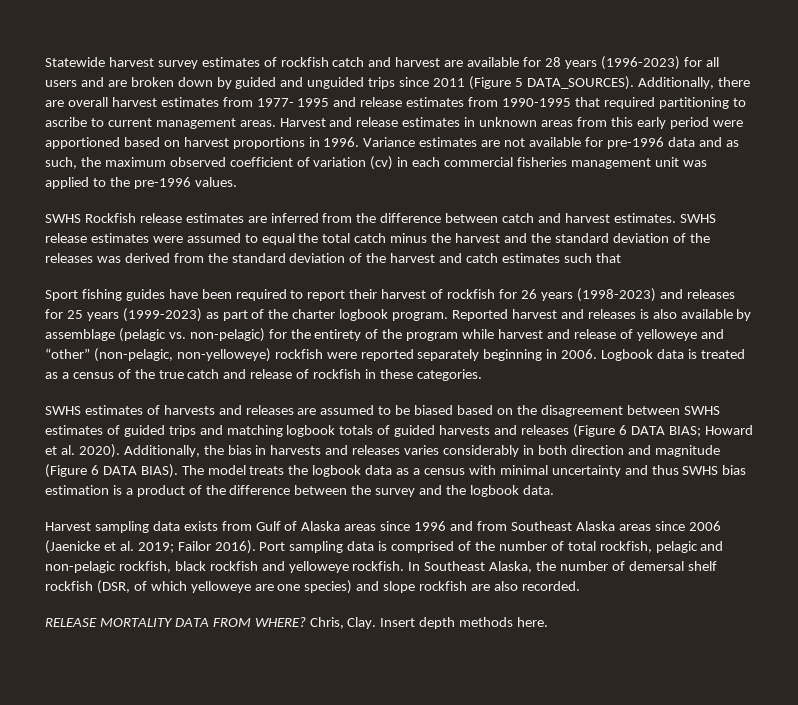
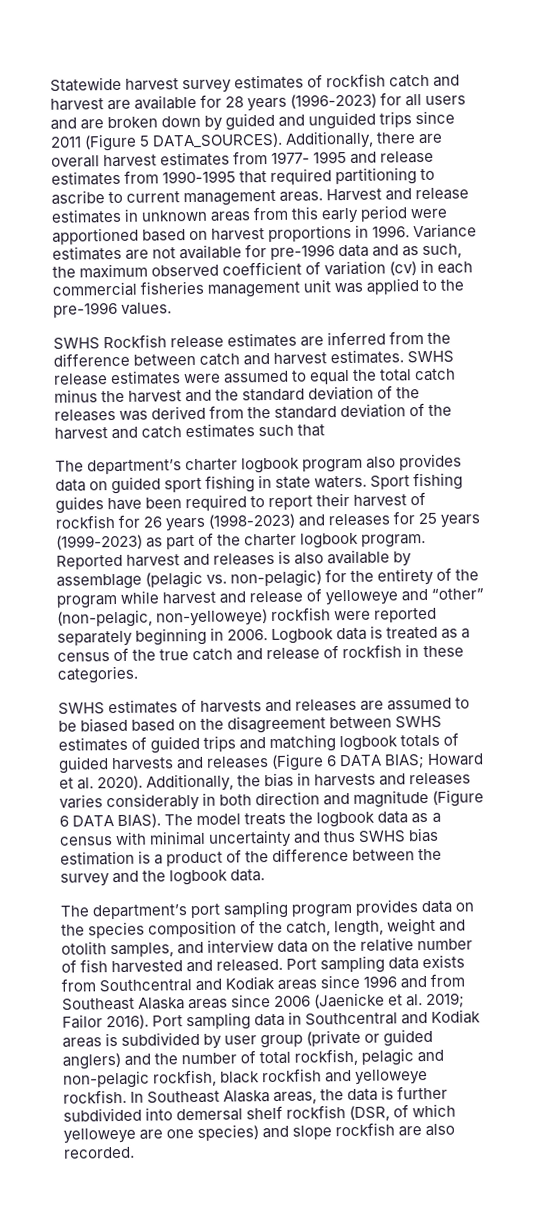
+ The department’s charter logbook program also provides data on guided sport fishing in state waters.
- Harvest sampling data exists from Gulf of Alaska areas since 1996 and from Southeast Alaska areas since 2006 (Jaenicke et al. 2019; Failor 2016).
+ The department’s port sampling program provides data on the species composition of the catch, length, weight and otolith samples, and interview data on the relative number of fish harvested and released. Port sampling data exists from Southcentral and Kodiak areas since 1996 and from Southeast Alaska areas since 2006 (Jaenicke et al. 2019; Failor 2016).
- Port sampling data is comprised of the number of total rockfish, pelagic and non-pelagic rockfish, black rockfish and yelloweye rockfish.
+ Port sampling data in Southcentral and Kodiak areas is subdivided by user group (private or guided anglers) and the number of total rockfish, pelagic and non-pelagic rockfish, black rockfish and yelloweye rockfish.
- In Southeast Alaska, the number of demersal shelf rockfish (DSR, of which yelloweye are one species) and slope rockfish are also recorded.
+ In Southeast Alaska areas, the data is further subdivided into demersal shelf rockfish (DSR, of which yelloweye are one species) and slope rockfish are also recorded.
- RELEASE MORTALITY DATA FROM WHERE? Chris, Clay. Insert depth methods here.

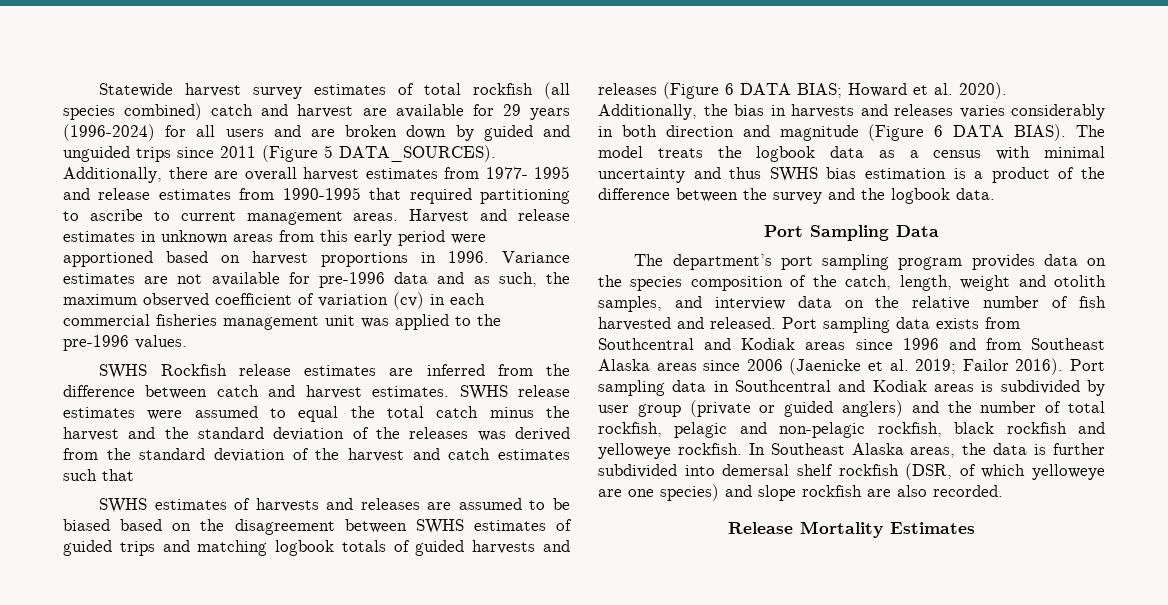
- Statewide harvest survey estimates of rockfish catch and harvest are available for 28 years (1996-2023) for all users and are broken down by guided and unguided trips since 2011 (Figure 5 DATA_SOURCES).
+ Statewide harvest survey estimates of total rockfish (all species combined) catch and harvest are available for 29 years (1996-2024) for all users and are broken down by guided and unguided trips since 2011 (Figure 5 DATA_SOURCES).
- The department’s charter logbook program also provides data on guided sport fishing in state waters. Sport fishing guides have been required to report their harvest of rockfish for 26 years (1998-2023) and releases for 25 years (1999-2023) as part of the charter logbook program. Reported harvest and releases is also available by assemblage (pelagic vs. non-pelagic) for the entirety of the program while harvest and release of yelloweye and “other” (non-pelagic, non-yelloweye) rockfish were reported separately beginning in 2006. Logbook data is treated as a census of the true catch and release of rockfish in these categories.
+ Port Sampling Data
+ Release Mortality Estimates

